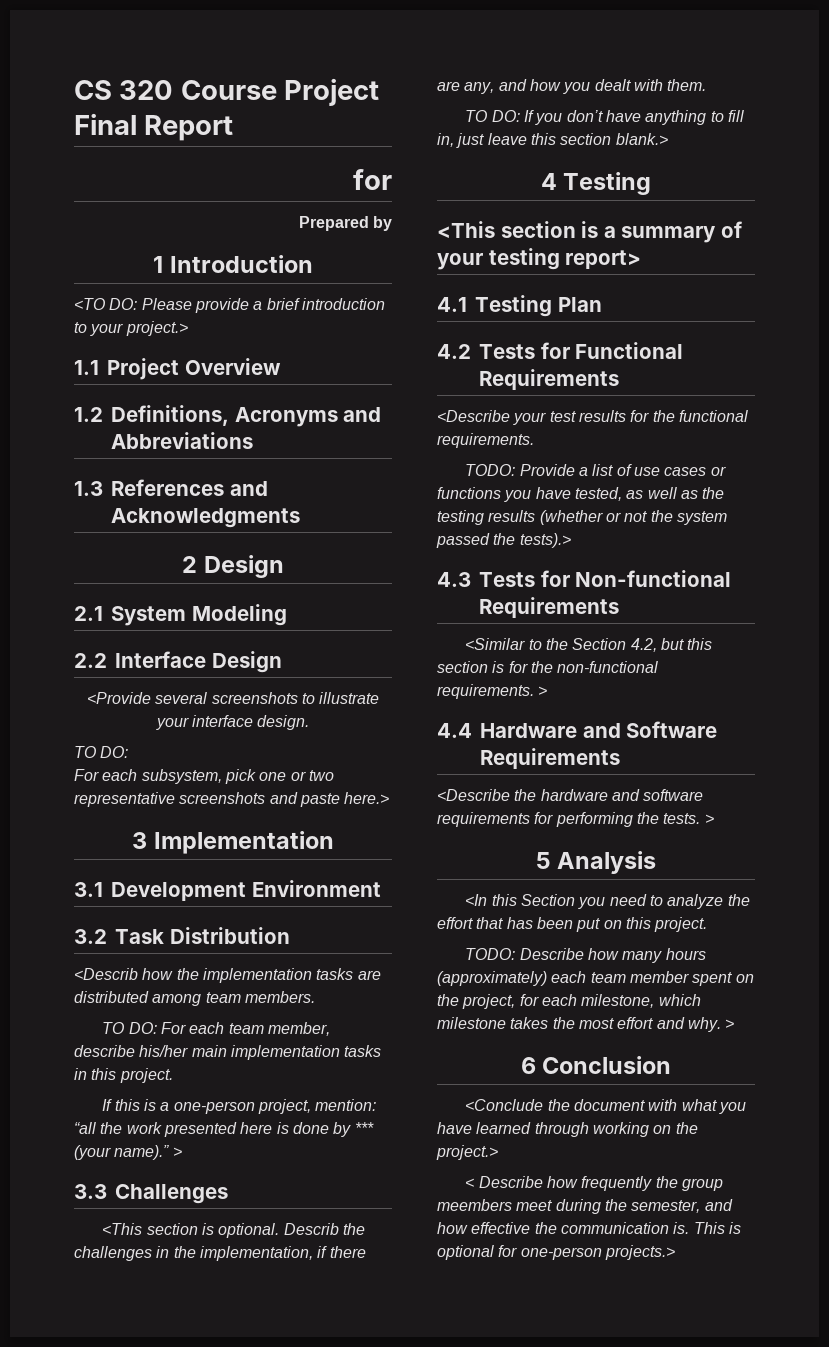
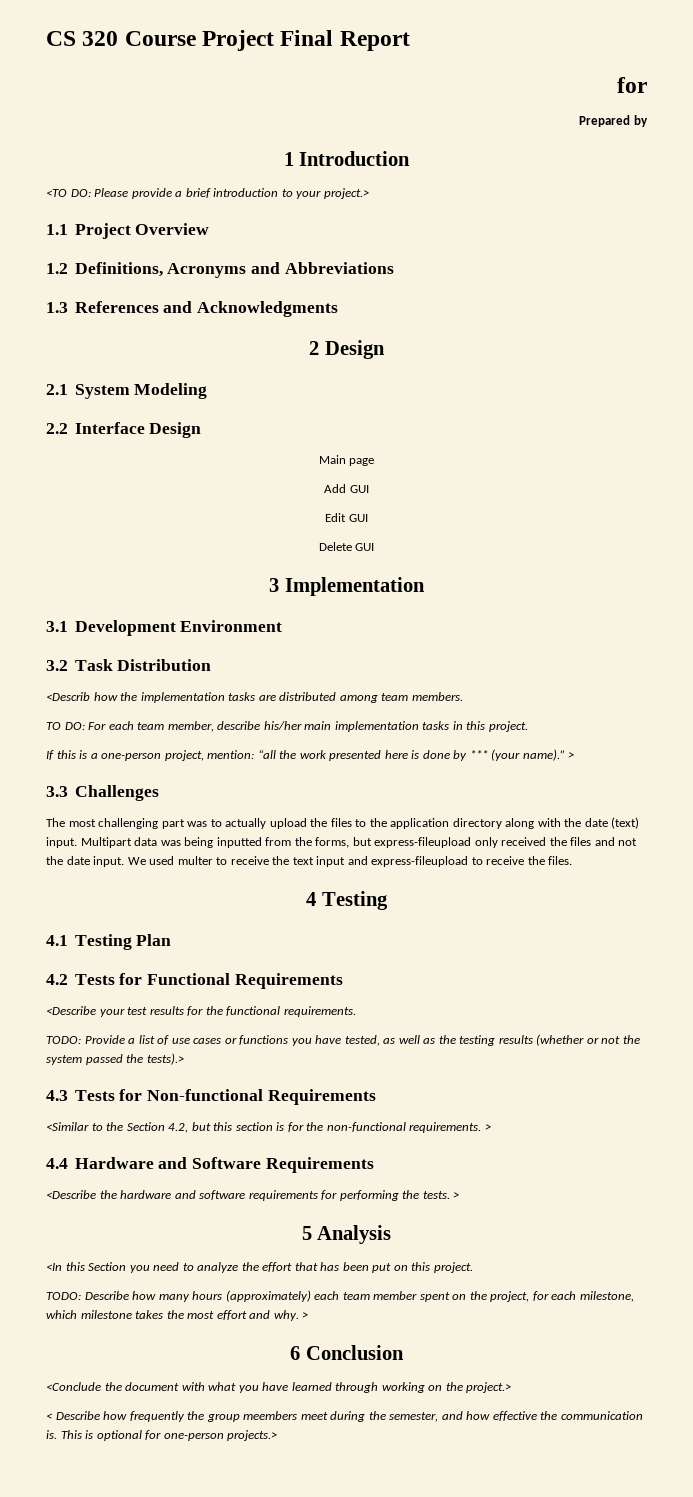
- <Provide several screenshots to illustrate your interface design.
- TO DO:
- For each subsystem, pick one or two representative screenshots and paste here.>
+ Main page
+ Add GUI
+ Edit GUI
+ Delete GUI
- <This section is optional. Describ the challenges in the implementation, if there are any, and how you dealt with them.
- TO DO: If you don’t have anything to fill in, just leave this section blank.>
+ The most challenging part was to actually upload the files to the application directory along with the date (text) input. Multipart data was being inputted from the forms, but express-fileupload only received the files and not the date input. We used multer to receive the text input and express-fileupload to receive the files.
  4 Testing
- <This section is a summary of your testing report>

